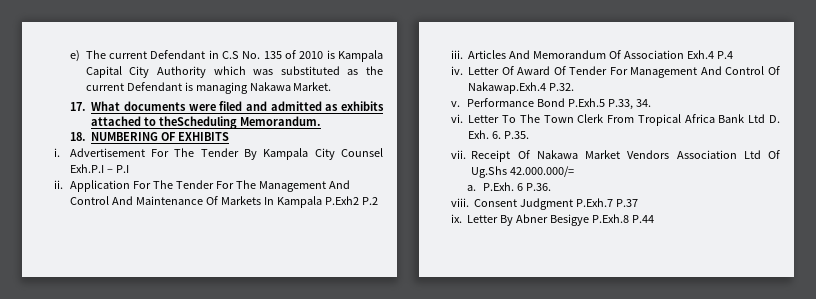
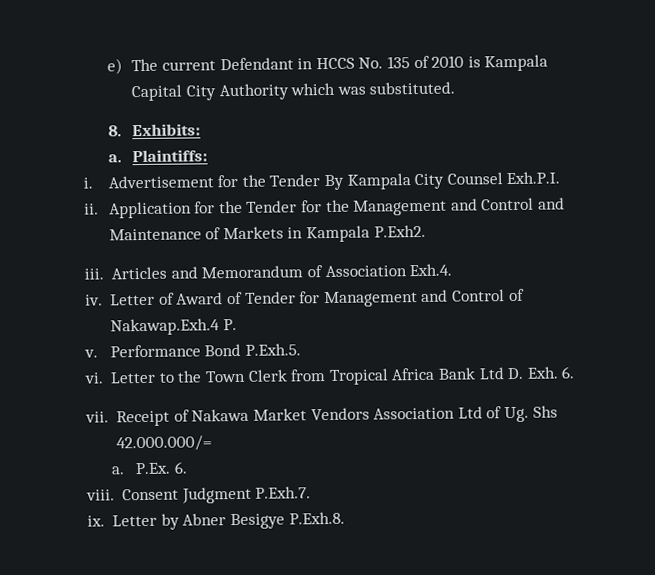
- e) The current Defendant in C.S No. 135 of 2010 is Kampala Capital City Authority which was substituted as the current Defendant is managing Nakawa Market.
- 17. What documents were filed and admitted as exhibits attached to theScheduling Memorandum.
- 18. NUMBERING OF EXHIBITS
+ e) The current Defendant in HCCS No. 135 of 2010 is Kampala Capital City Authority which was substituted.
+ 8. Exhibits:
+ a. Plaintiffs:
- Advertisement For The Tender By Kampala City Counsel Exh.P.I – P.I
+ Advertisement for the Tender By Kampala City Counsel Exh.P.I.
- Application For The Tender For The Management And Control And Maintenance Of Markets In Kampala P.Exh2 P.2
- iii. Articles And Memorandum Of Association Exh.4 P.4
- iv. Letter Of Award Of Tender For Management And Control Of Nakawap.Exh.4 P.32.
+ Application for the Tender for the Management and Control and Maintenance of Markets in Kampala P.Exh2.
+ iii. Articles and Memorandum of Association Exh.4.
+ iv. Letter of Award of Tender for Management and Control of Nakawap.Exh.4 P.
- Performance Bond P.Exh.5 P.33, 34.
+ Performance Bond P.Exh.5.
- Letter To The Town Clerk From Tropical Africa Bank Ltd D. Exh. 6. P.35.
+ Letter to the Town Clerk from Tropical Africa Bank Ltd D. Exh. 6.
- Receipt Of Nakawa Market Vendors Association Ltd Of Ug.Shs 42.000.000/=
+ Receipt of Nakawa Market Vendors Association Ltd of Ug. Shs 42.000.000/=
- P.Exh. 6 P.36.
+ P.Ex. 6.
- Consent Judgment P.Exh.7 P.37
+ Consent Judgment P.Exh.7.
- Letter By Abner Besigye P.Exh.8 P.44
+ Letter by Abner Besigye P.Exh.8.

